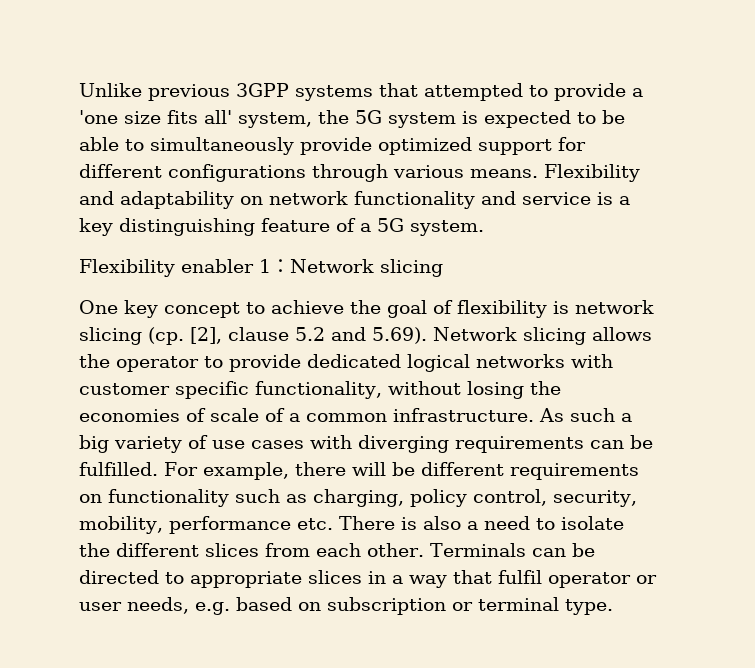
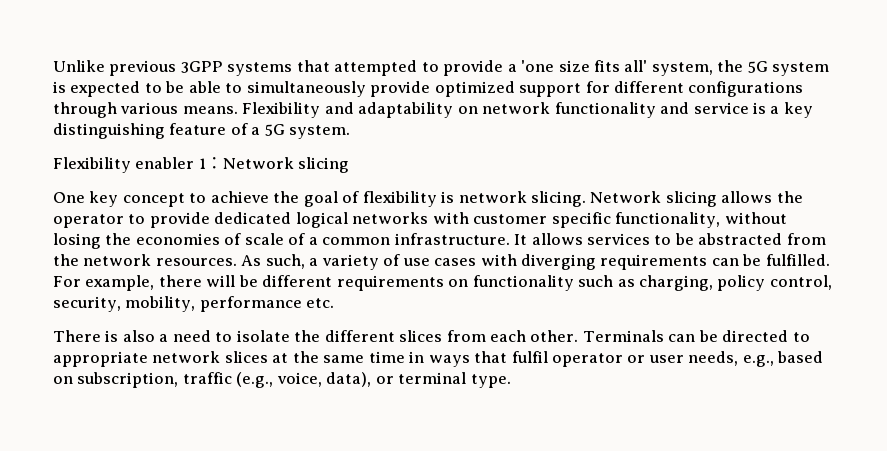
- One key concept to achieve the goal of flexibility is network slicing (cp. [2], clause 5.2 and 5.69). Network slicing allows the operator to provide dedicated logical networks with customer specific functionality, without losing the economies of scale of a common infrastructure.
+ One key concept to achieve the goal of flexibility is network slicing. Network slicing allows the operator to provide dedicated logical networks with customer specific functionality, without losing the economies of scale of a common infrastructure.
- As such a big variety of use cases with diverging requirements can be fulfilled.
+ It allows services to be abstracted from the network resources. As such, a variety of use cases with diverging requirements can be fulfilled.
- For example, there will be different requirements on functionality such as charging, policy control, security, mobility, performance etc. There is also a need to isolate the different slices from each other.
+ For example, there will be different requirements on functionality such as charging, policy control, security, mobility, performance etc.
+ There is also a need to isolate the different slices from each other.
- Terminals can be directed to appropriate slices in a way that fulfil operator or user needs, e.g. based on subscription or terminal type.
+ Terminals can be directed to appropriate network slices at the same time in ways that fulfil operator or user needs, e.g., based on subscription, traffic (e.g., voice, data), or terminal type.

